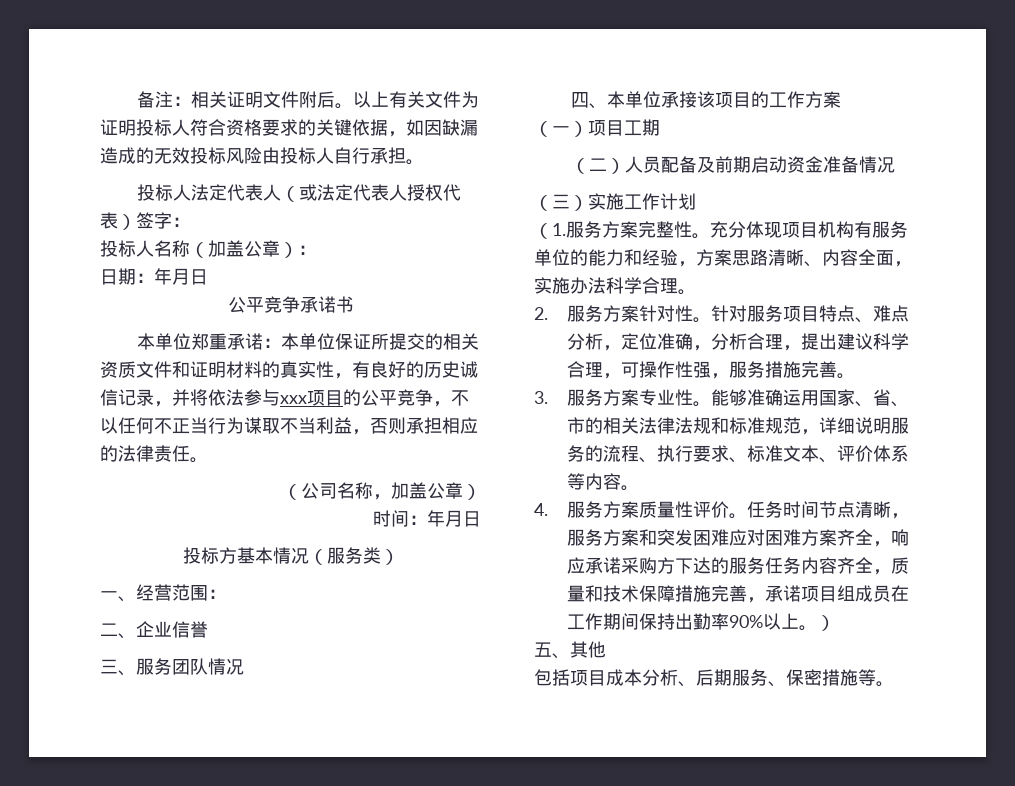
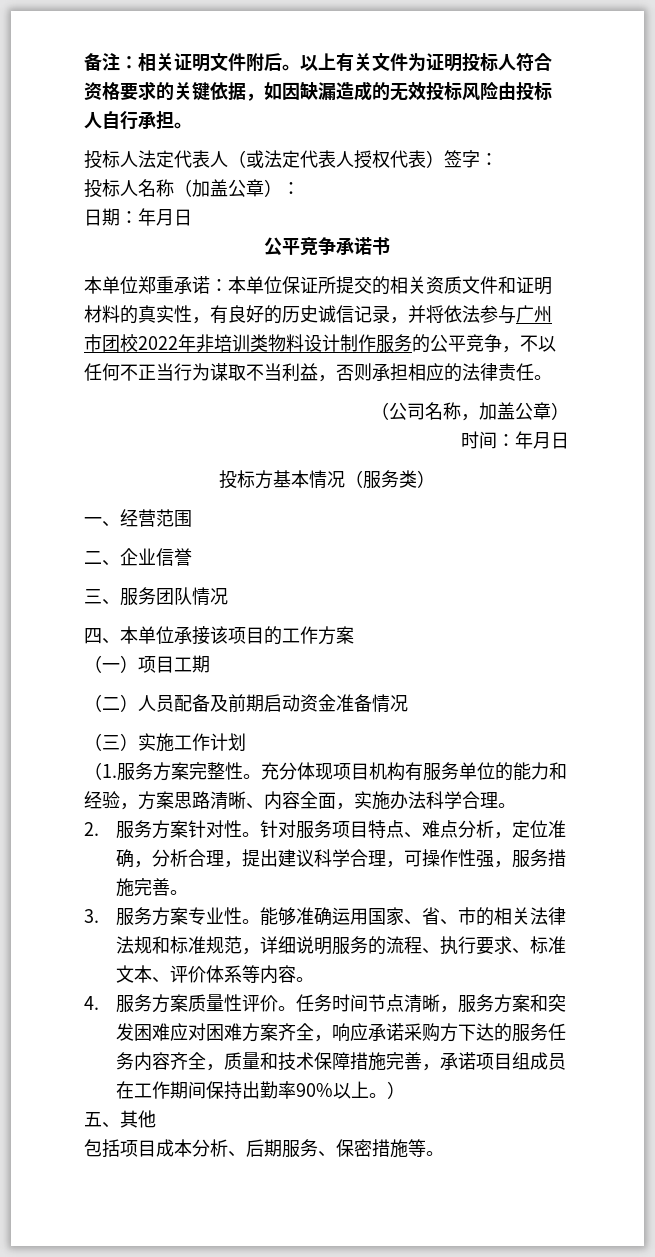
- 本单位郑重承诺：本单位保证所提交的相关资质文件和证明材料的真实性，有良好的历史诚信记录，并将依法参与xxx项目的公平竞争，不以任何不正当行为谋取不当利益，否则承担相应的法律责任。
+ 本单位郑重承诺：本单位保证所提交的相关资质文件和证明材料的真实性，有良好的历史诚信记录，并将依法参与广州市团校2022年非培训类物料设计制作服务的公平竞争，不以任何不正当行为谋取不当利益，否则承担相应的法律责任。
- 一、经营范围：
+ 一、经营范围

